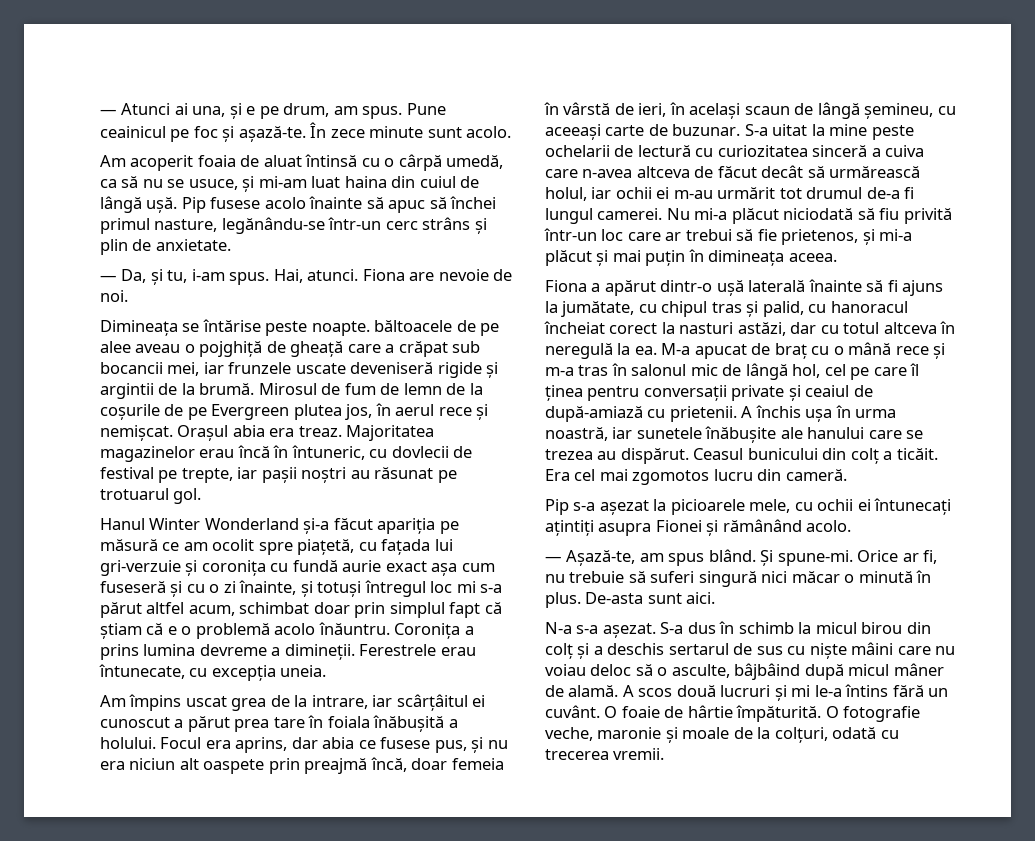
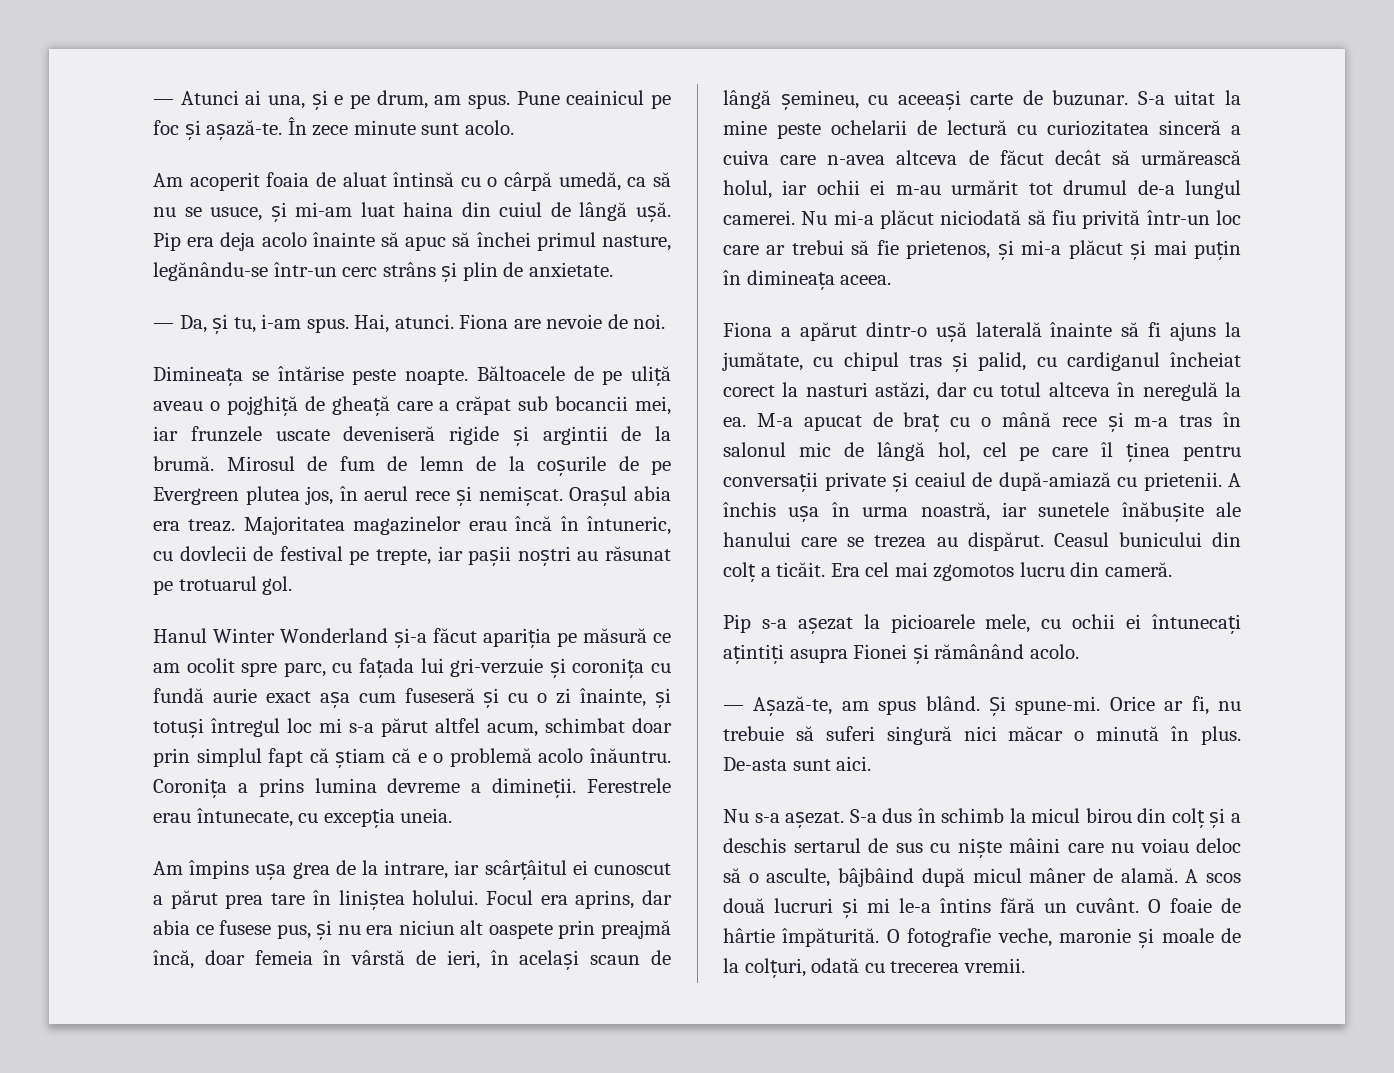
- Pip fusese acolo înainte să apuc să închei primul nasture, legănându-se într-un cerc strâns și plin de anxietate.
+ Pip era deja acolo înainte să apuc să închei primul nasture, legănându-se într-un cerc strâns și plin de anxietate.
- Dimineața se întărise peste noapte. băltoacele de pe alee aveau o pojghiță de gheață care a crăpat sub bocancii mei, iar frunzele uscate deveniseră rigide și argintii de la brumă.
+ Dimineața se întărise peste noapte. Băltoacele de pe uliță aveau o pojghiță de gheață care a crăpat sub bocancii mei, iar frunzele uscate deveniseră rigide și argintii de la brumă.
- Hanul Winter Wonderland și-a făcut apariția pe măsură ce am ocolit spre piațetă, cu fațada lui gri-verzuie și coronița cu fundă aurie exact așa cum fuseseră și cu o zi înainte, și totuși întregul loc mi s-a părut altfel acum, schimbat doar prin simplul fapt că știam că e o problemă acolo înăuntru.
+ Hanul Winter Wonderland și-a făcut apariția pe măsură ce am ocolit spre parc, cu fațada lui gri-verzuie și coronița cu fundă aurie exact așa cum fuseseră și cu o zi înainte, și totuși întregul loc mi s-a părut altfel acum, schimbat doar prin simplul fapt că știam că e o problemă acolo înăuntru.
- Am împins uscat grea de la intrare, iar scârțâitul ei cunoscut a părut prea tare în foiala înăbușită a holului.
+ Am împins ușa grea de la intrare, iar scârțâitul ei cunoscut a părut prea tare în liniștea holului.
- S-a uitat la mine peste ochelarii de lectură cu curiozitatea sinceră a cuiva care n-avea altceva de făcut decât să urmărească holul, iar ochii ei m-au urmărit tot drumul de-a fi lungul camerei.
+ S-a uitat la mine peste ochelarii de lectură cu curiozitatea sinceră a cuiva care n-avea altceva de făcut decât să urmărească holul, iar ochii ei m-au urmărit tot drumul de-a lungul camerei.
- Fiona a apărut dintr-o ușă laterală înainte să fi ajuns la jumătate, cu chipul tras și palid, cu hanoracul încheiat corect la nasturi astăzi, dar cu totul altceva în neregulă la ea.
+ Fiona a apărut dintr-o ușă laterală înainte să fi ajuns la jumătate, cu chipul tras și palid, cu cardiganul încheiat corect la nasturi astăzi, dar cu totul altceva în neregulă la ea.
- N-a s-a așezat.
+ Nu s-a așezat.

